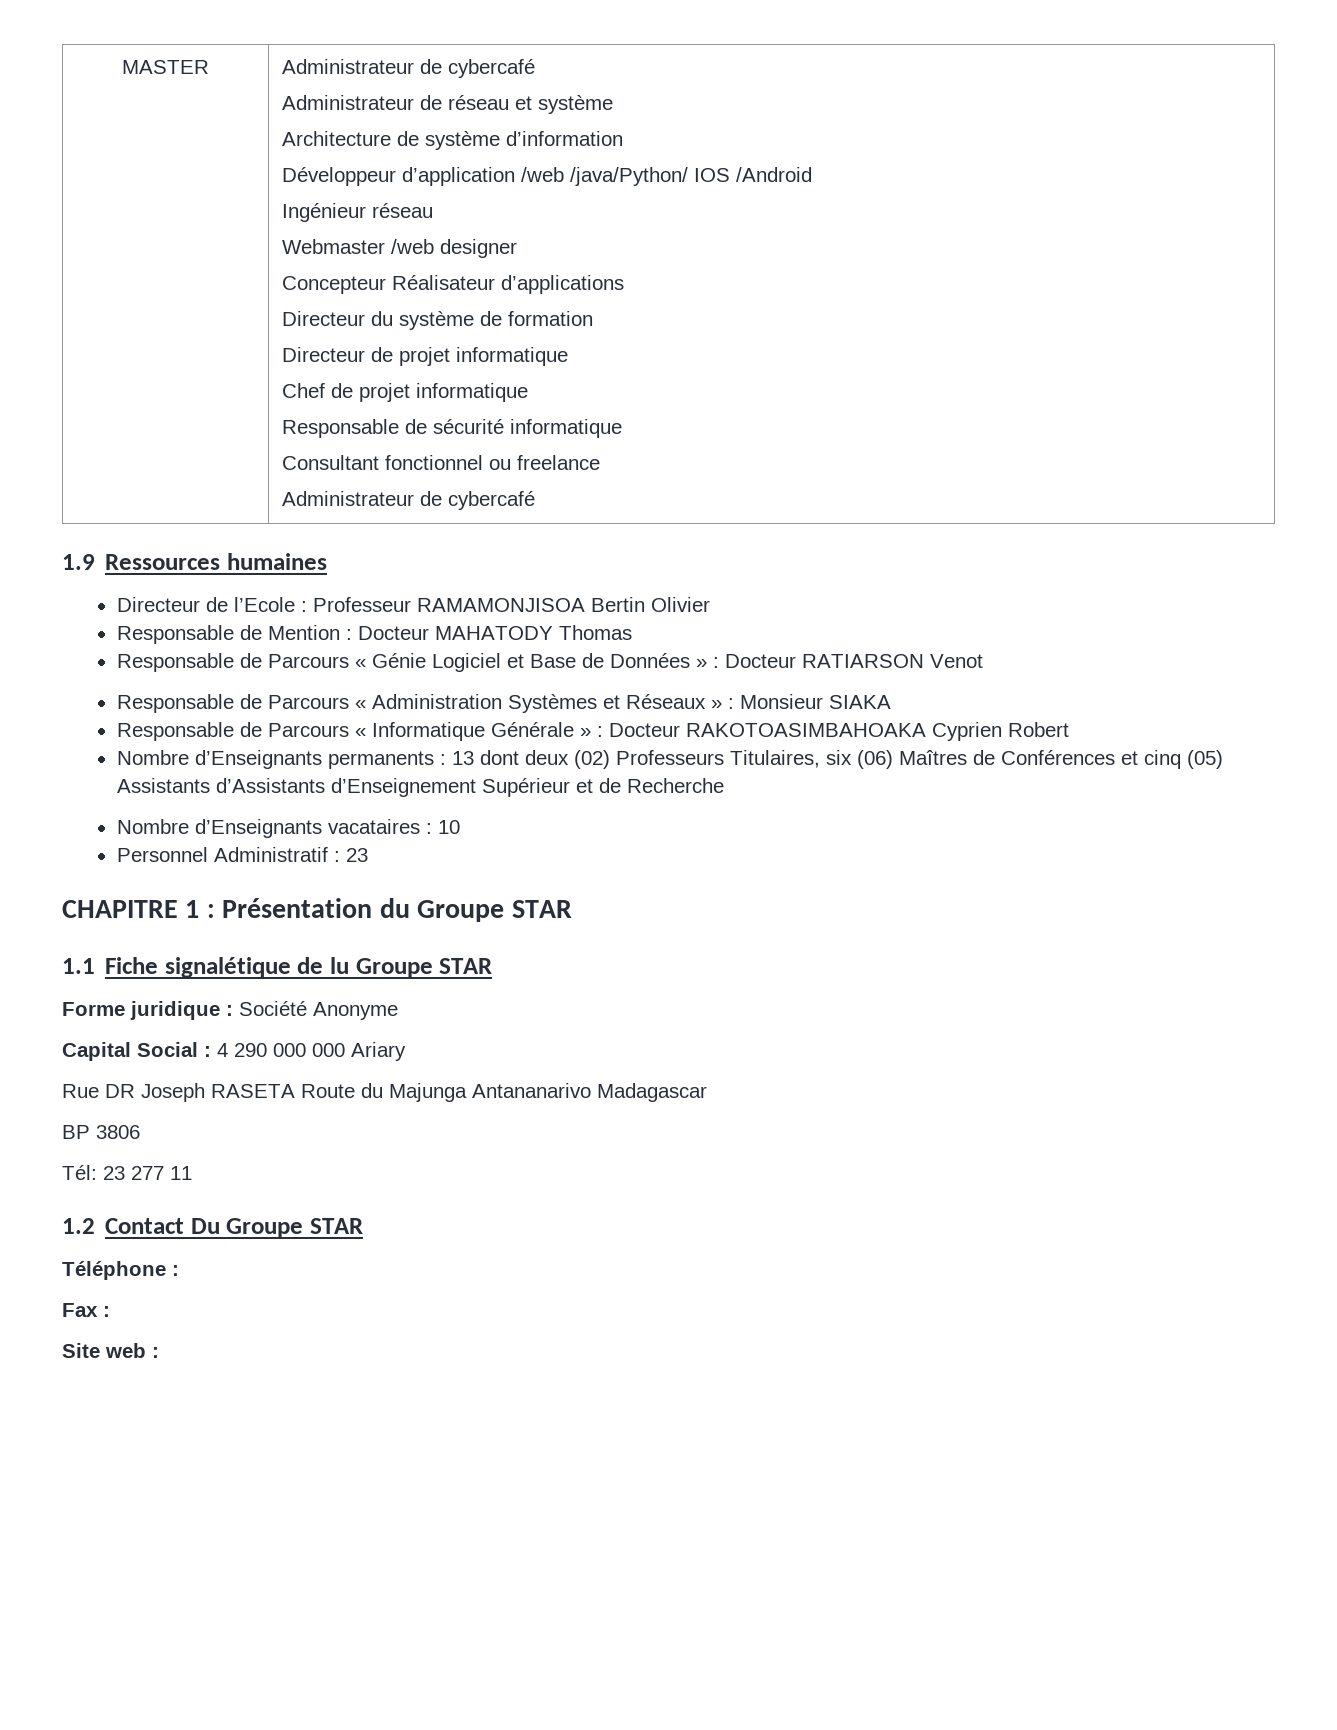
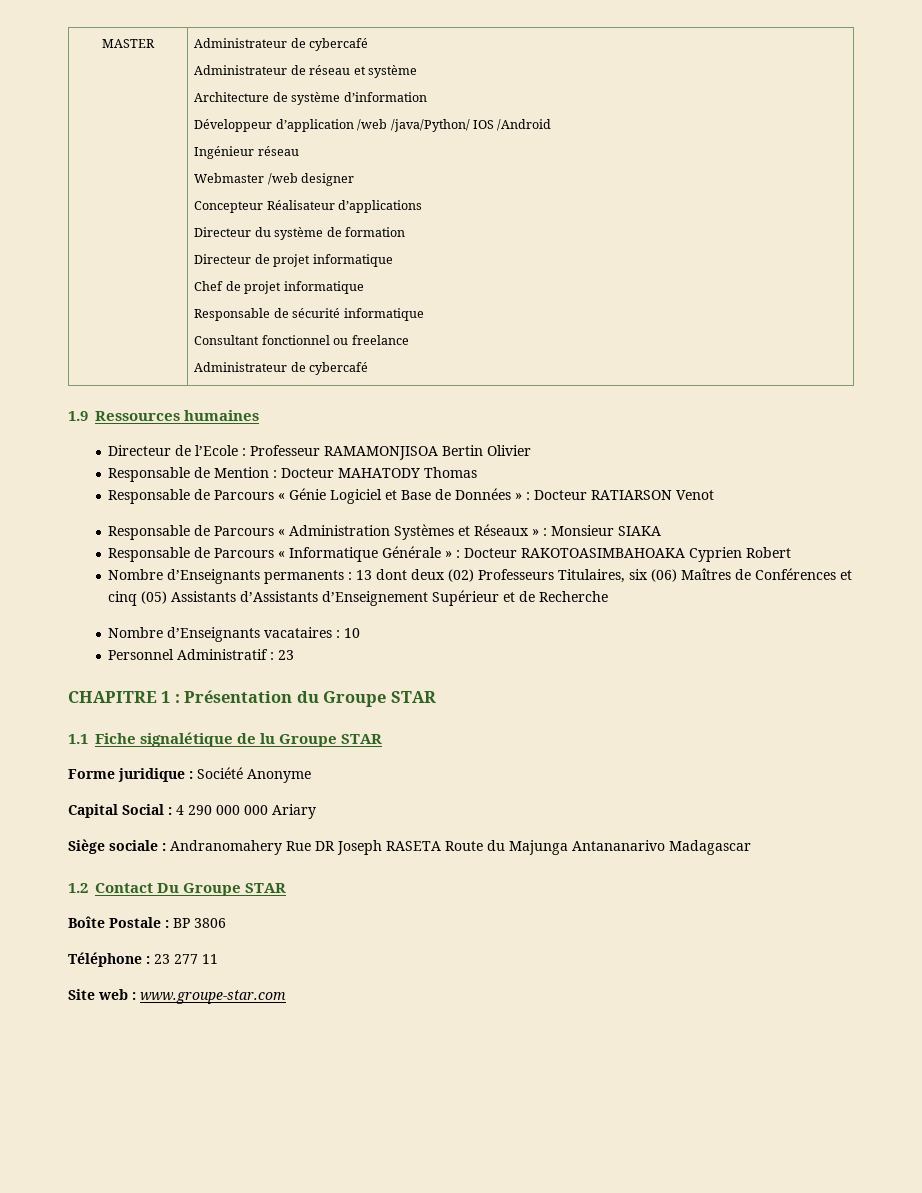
- Rue DR Joseph RASETA Route du Majunga Antananarivo Madagascar
+ Siège sociale : Andranomahery Rue DR Joseph RASETA Route du Majunga Antananarivo Madagascar
- BP 3806
- Tél: 23 277 11
+ Boîte Postale : BP 3806
- Téléphone :
- Fax :
+ Téléphone : 23 277 11
- Site web :
+ Site web : www.groupe-star.com

